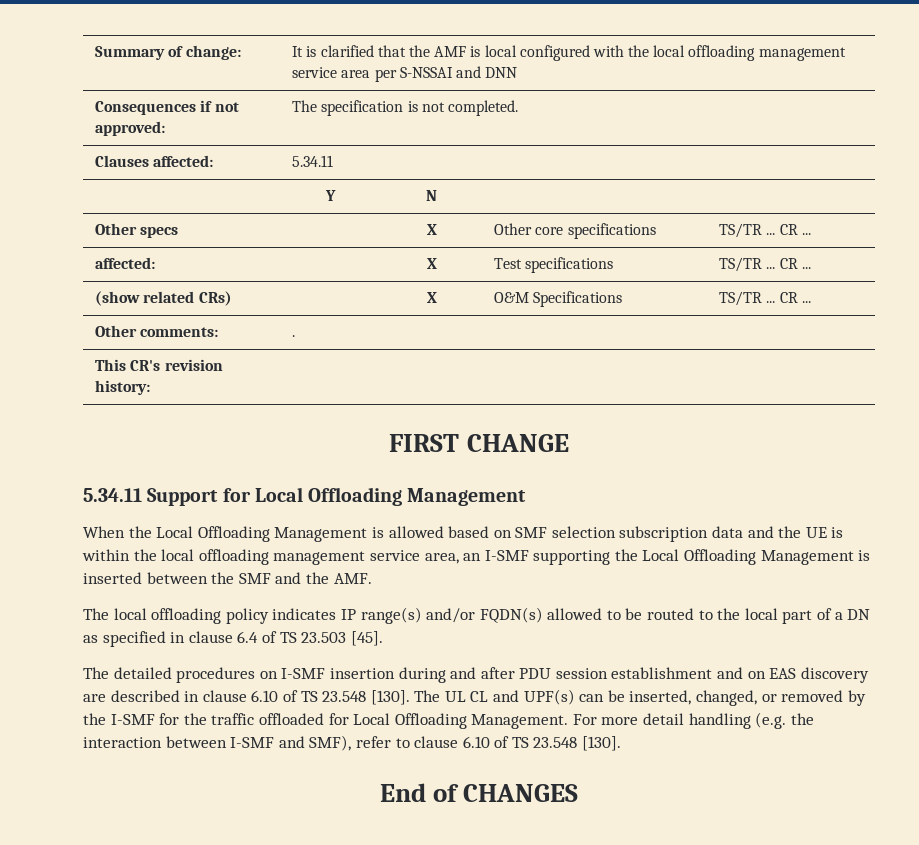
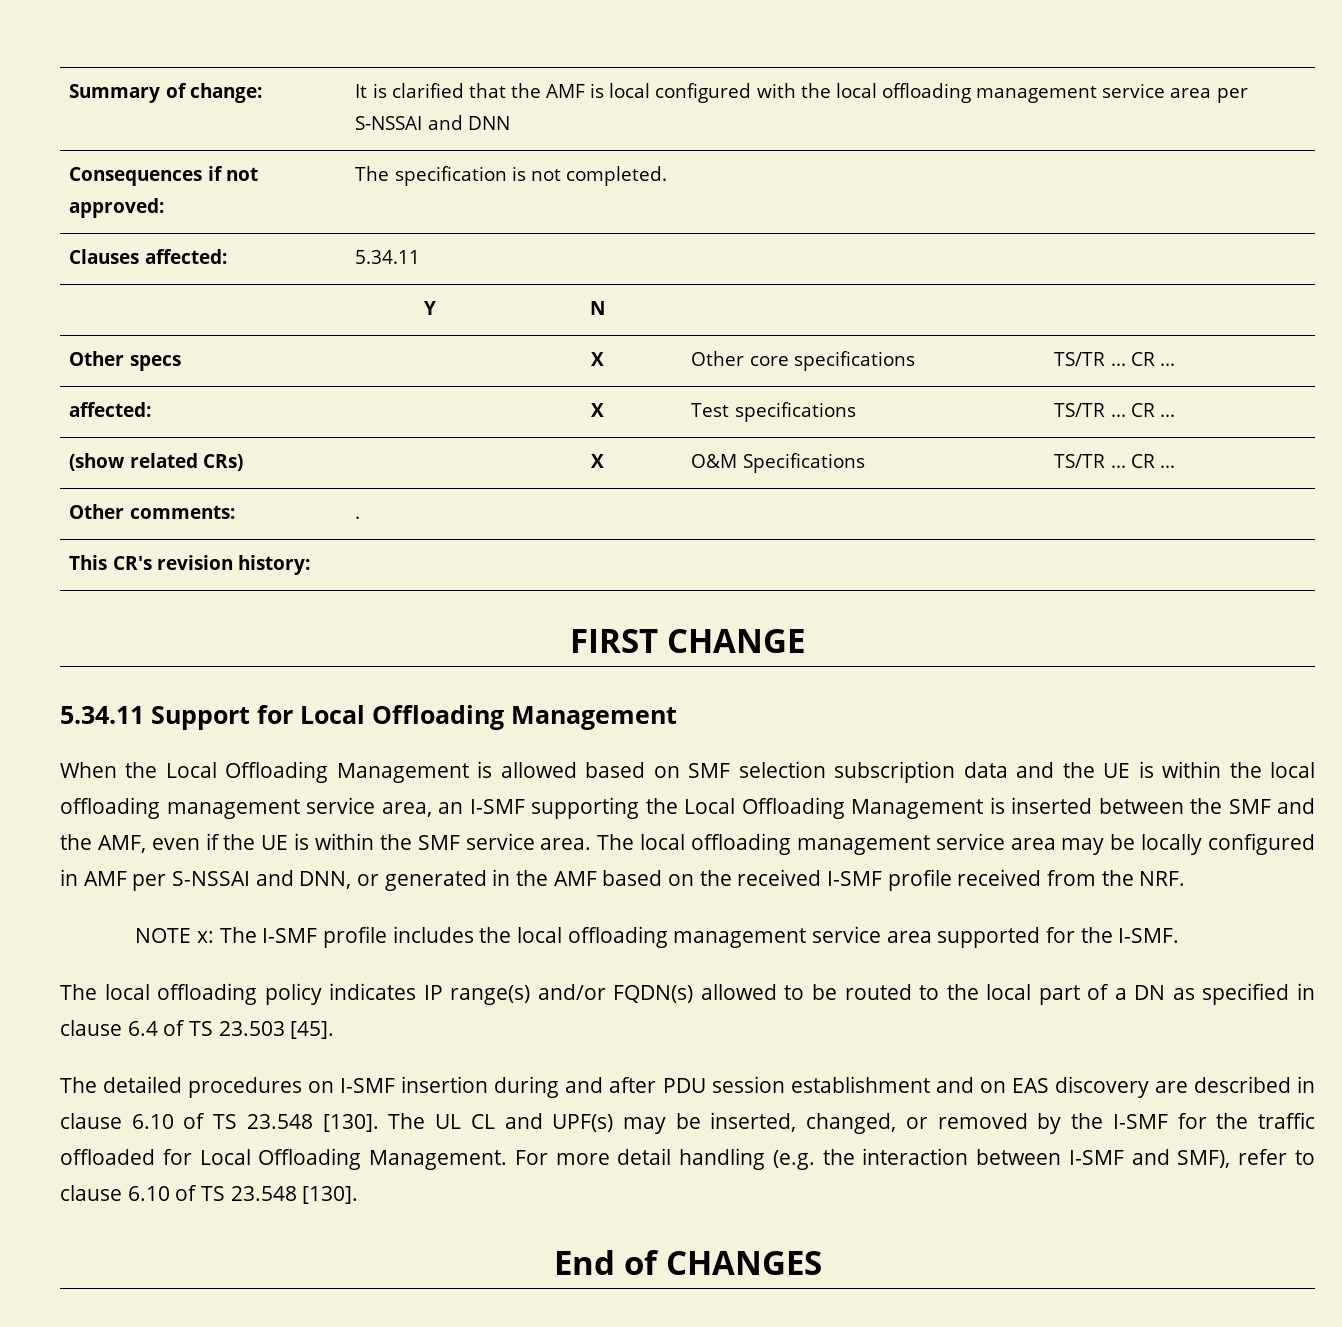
- When the Local Offloading Management is allowed based on SMF selection subscription data and the UE is within the local offloading management service area, an I-SMF supporting the Local Offloading Management is inserted between the SMF and the AMF.
+ When the Local Offloading Management is allowed based on SMF selection subscription data and the UE is within the local offloading management service area, an I-SMF supporting the Local Offloading Management is inserted between the SMF and the AMF, even if the UE is within the SMF service area. The local offloading management service area may be locally configured in AMF per S-NSSAI and DNN, or generated in the AMF based on the received I-SMF profile received from the NRF.
+ NOTE x: The I-SMF profile includes the local offloading management service area supported for the I-SMF.
- The UL CL and UPF(s) can be inserted, changed, or removed by the I-SMF for the traffic offloaded for Local Offloading Management.
+ The UL CL and UPF(s) may be inserted, changed, or removed by the I-SMF for the traffic offloaded for Local Offloading Management.

